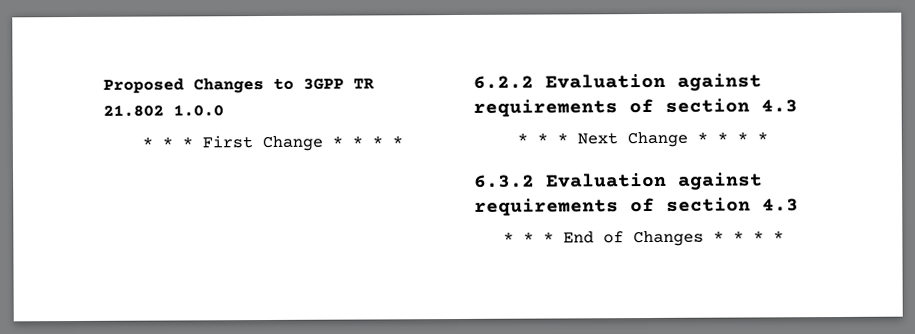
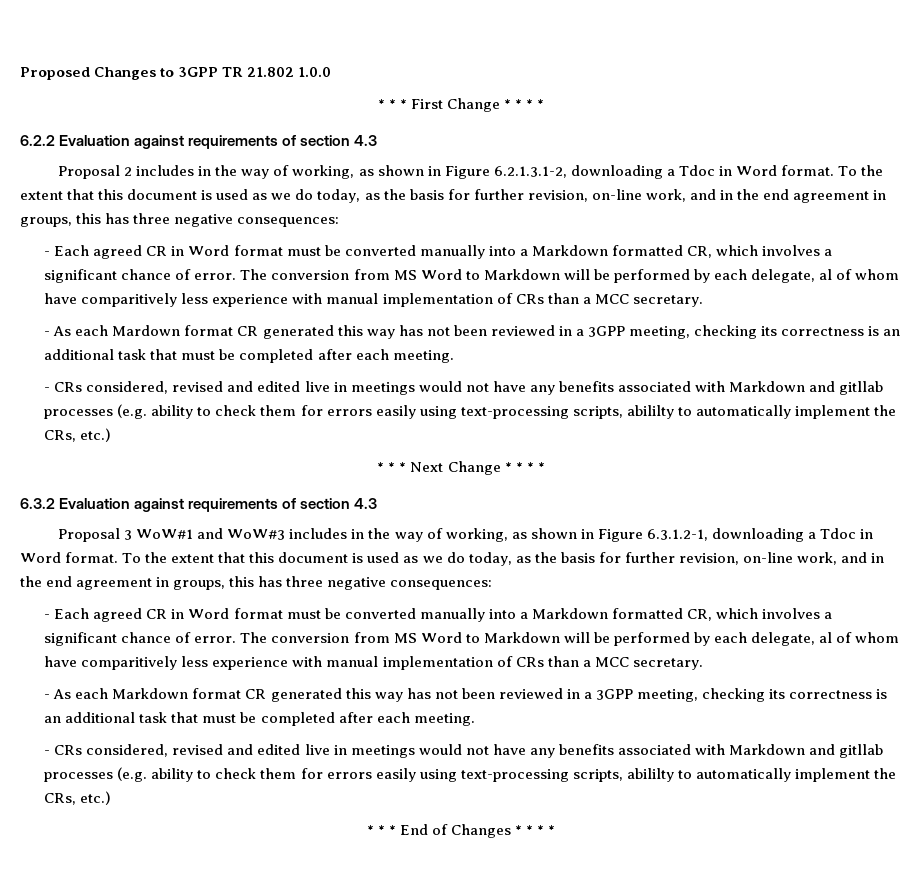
+ Proposal 2 includes in the way of working, as shown in Figure 6.2.1.3.1-2, downloading a Tdoc in Word format. To the extent that this document is used as we do today, as the basis for further revision, on-line work, and in the end agreement in groups, this has three negative consequences:
+ - Each agreed CR in Word format must be converted manually into a Markdown formatted CR, which involves a significant chance of error. The conversion from MS Word to Markdown will be performed by each delegate, al of whom have comparitively less experience with manual implementation of CRs than a MCC secretary.
+ - As each Mardown format CR generated this way has not been reviewed in a 3GPP meeting, checking its correctness is an additional task that must be completed after each meeting.
+ - CRs considered, revised and edited live in meetings would not have any benefits associated with Markdown and gitllab processes (e.g. ability to check them for errors easily using text-processing scripts, abililty to automatically implement the CRs, etc.)
+ Proposal 3 WoW#1 and WoW#3 includes in the way of working, as shown in Figure 6.3.1.2-1, downloading a Tdoc in Word format. To the extent that this document is used as we do today, as the basis for further revision, on-line work, and in the end agreement in groups, this has three negative consequences:
+ - Each agreed CR in Word format must be converted manually into a Markdown formatted CR, which involves a significant chance of error. The conversion from MS Word to Markdown will be performed by each delegate, al of whom have comparitively less experience with manual implementation of CRs than a MCC secretary.
+ - As each Markdown format CR generated this way has not been reviewed in a 3GPP meeting, checking its correctness is an additional task that must be completed after each meeting.
+ - CRs considered, revised and edited live in meetings would not have any benefits associated with Markdown and gitllab processes (e.g. ability to check them for errors easily using text-processing scripts, abililty to automatically implement the CRs, etc.)

